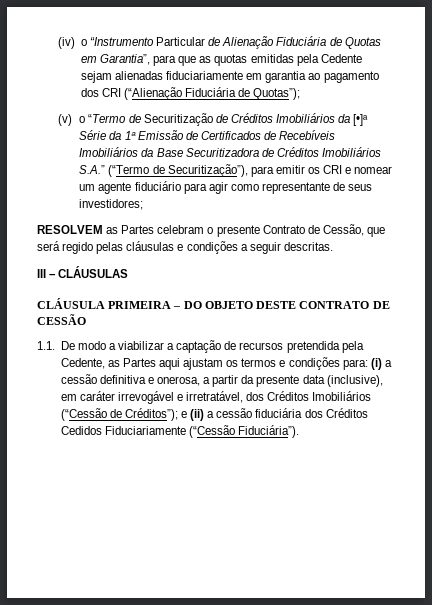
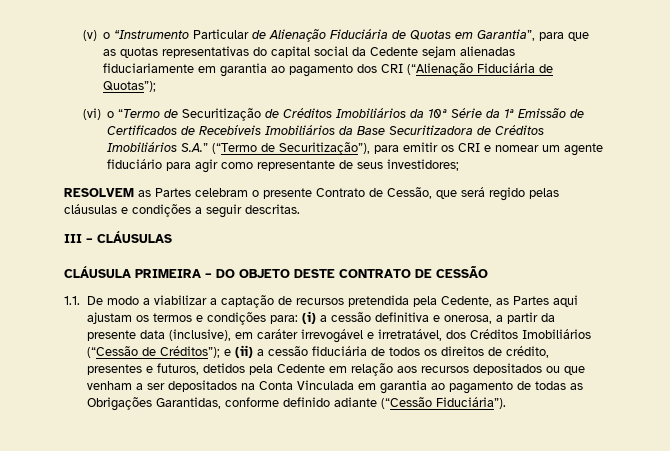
- (iv) o “Instrumento Particular de Alienação Fiduciária de Quotas em Garantia”, para que as quotas emitidas pela Cedente sejam alienadas fiduciariamente em garantia ao pagamento dos CRI (“Alienação Fiduciária de Quotas”);
+ (v) o “Instrumento Particular de Alienação Fiduciária de Quotas em Garantia”, para que as quotas representativas do capital social da Cedente sejam alienadas fiduciariamente em garantia ao pagamento dos CRI (“Alienação Fiduciária de Quotas”);
- (v) o “Termo de Securitização de Créditos Imobiliários da [•]ª Série da 1ª Emissão de Certificados de Recebíveis Imobiliários da Base Securitizadora de Créditos Imobiliários S.A.” (“Termo de Securitização”), para emitir os CRI e nomear um agente fiduciário para agir como representante de seus investidores;
+ (vi) o “Termo de Securitização de Créditos Imobiliários da 10ª Série da 1ª Emissão de Certificados de Recebíveis Imobiliários da Base Securitizadora de Créditos Imobiliários S.A.” (“Termo de Securitização”), para emitir os CRI e nomear um agente fiduciário para agir como representante de seus investidores;
- 1.1. De modo a viabilizar a captação de recursos pretendida pela Cedente, as Partes aqui ajustam os termos e condições para: (i) a cessão definitiva e onerosa, a partir da presente data (inclusive), em caráter irrevogável e irretratável, dos Créditos Imobiliários (“Cessão de Créditos”); e (ii) a cessão fiduciária dos Créditos Cedidos Fiduciariamente (“Cessão Fiduciária”).
+ 1.1. De modo a viabilizar a captação de recursos pretendida pela Cedente, as Partes aqui ajustam os termos e condições para: (i) a cessão definitiva e onerosa, a partir da presente data (inclusive), em caráter irrevogável e irretratável, dos Créditos Imobiliários (“Cessão de Créditos”); e (ii) a cessão fiduciária de todos os direitos de crédito, presentes e futuros, detidos pela Cedente em relação aos recursos depositados ou que venham a ser depositados na Conta Vinculada em garantia ao pagamento de todas as Obrigações Garantidas, conforme definido adiante (“Cessão Fiduciária”).

